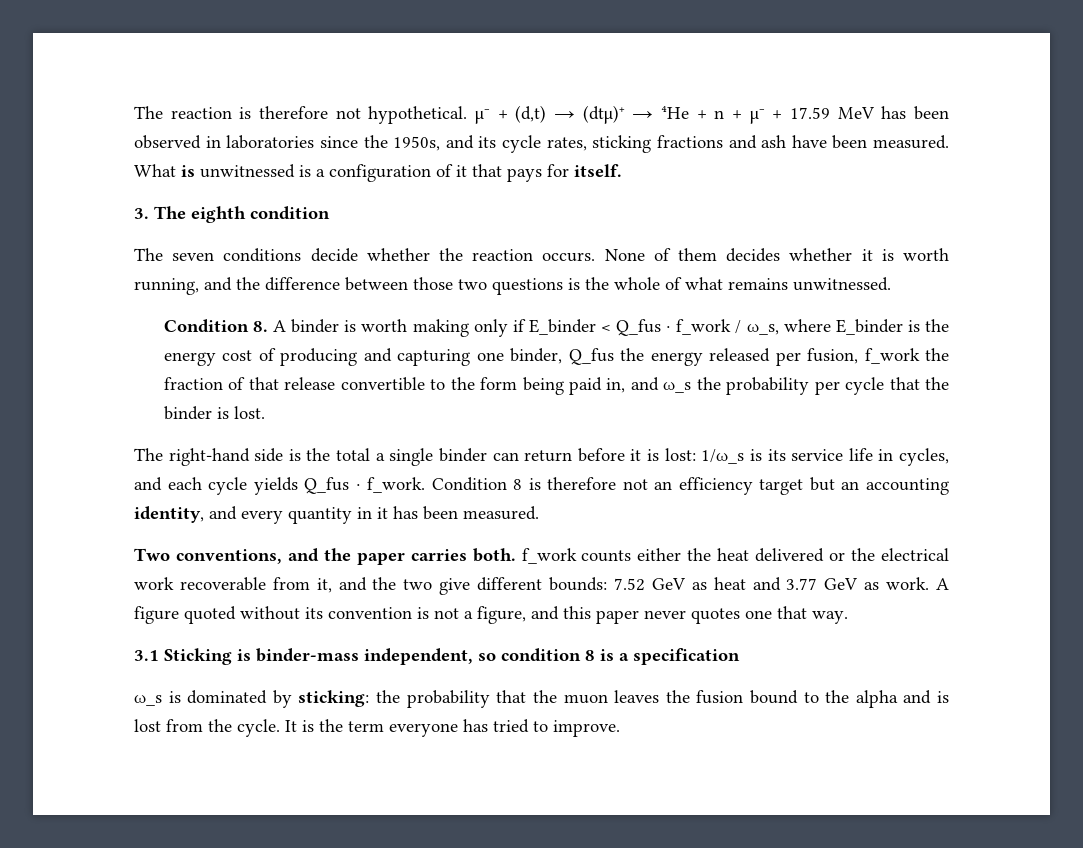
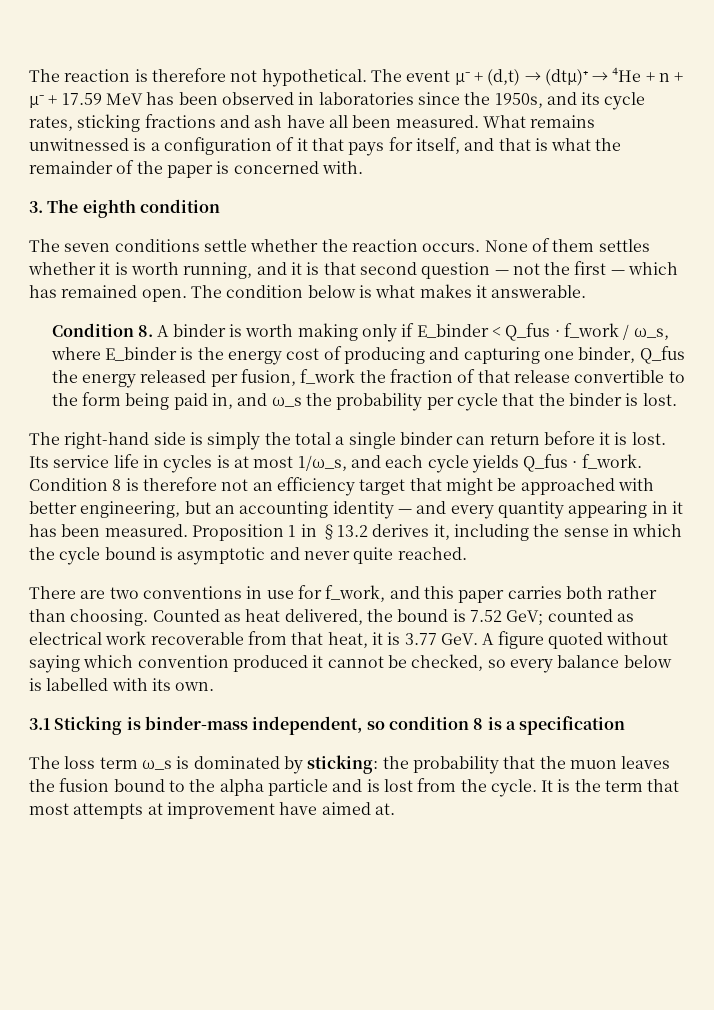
- The reaction is therefore not hypothetical. μ⁻ + (d,t) → (dtμ)⁺ → ⁴He + n + μ⁻ + 17.59 MeV has been observed in laboratories since the 1950s, and its cycle rates, sticking fractions and ash have been measured.
+ The reaction is therefore not hypothetical. The event μ⁻ + (d,t) → (dtμ)⁺ → ⁴He + n + μ⁻ + 17.59 MeV has been observed in laboratories since the 1950s, and its cycle rates, sticking fractions and ash have all been measured.
- What is unwitnessed is a configuration of it that pays for itself.
+ What remains unwitnessed is a configuration of it that pays for itself, and that is what the remainder of the paper is concerned with.
- The seven conditions decide whether the reaction occurs.
+ The seven conditions settle whether the reaction occurs.
- None of them decides whether it is worth running, and the difference between those two questions is the whole of what remains unwitnessed.
+ None of them settles whether it is worth running, and it is that second question — not the first — which has remained open. The condition below is what makes it answerable.
- The right-hand side is the total a single binder can return before it is lost: 1/ω_s is its service life in cycles, and each cycle yields Q_fus · f_work.
+ The right-hand side is simply the total a single binder can return before it is lost. Its service life in cycles is at most 1/ω_s, and each cycle yields Q_fus · f_work.
- Condition 8 is therefore not an efficiency target but an accounting identity, and every quantity in it has been measured.
- Two conventions, and the paper carries both. f_work counts either the heat delivered or the electrical work recoverable from it, and the two give different bounds: 7.52 GeV as heat and 3.77 GeV as work. A figure quoted without its convention is not a figure, and this paper never quotes one that way.
+ Condition 8 is therefore not an efficiency target that might be approached with better engineering, but an accounting identity — and every quantity appearing in it has been measured. Proposition 1 in §13.2 derives it, including the sense in which the cycle bound is asymptotic and never quite reached.
+ There are two conventions in use for f_work, and this paper carries both rather than choosing. Counted as heat delivered, the bound is 7.52 GeV; counted as electrical work recoverable from that heat, it is 3.77 GeV. A figure quoted without saying which convention produced it cannot be checked, so every balance below is labelled with its own.
- ω_s is dominated by sticking: the probability that the muon leaves the fusion bound to the alpha and is lost from the cycle.
+ The loss term ω_s is dominated by sticking: the probability that the muon leaves the fusion bound to the alpha particle and is lost from the cycle.
- It is the term everyone has tried to improve.
+ It is the term that most attempts at improvement have aimed at.

